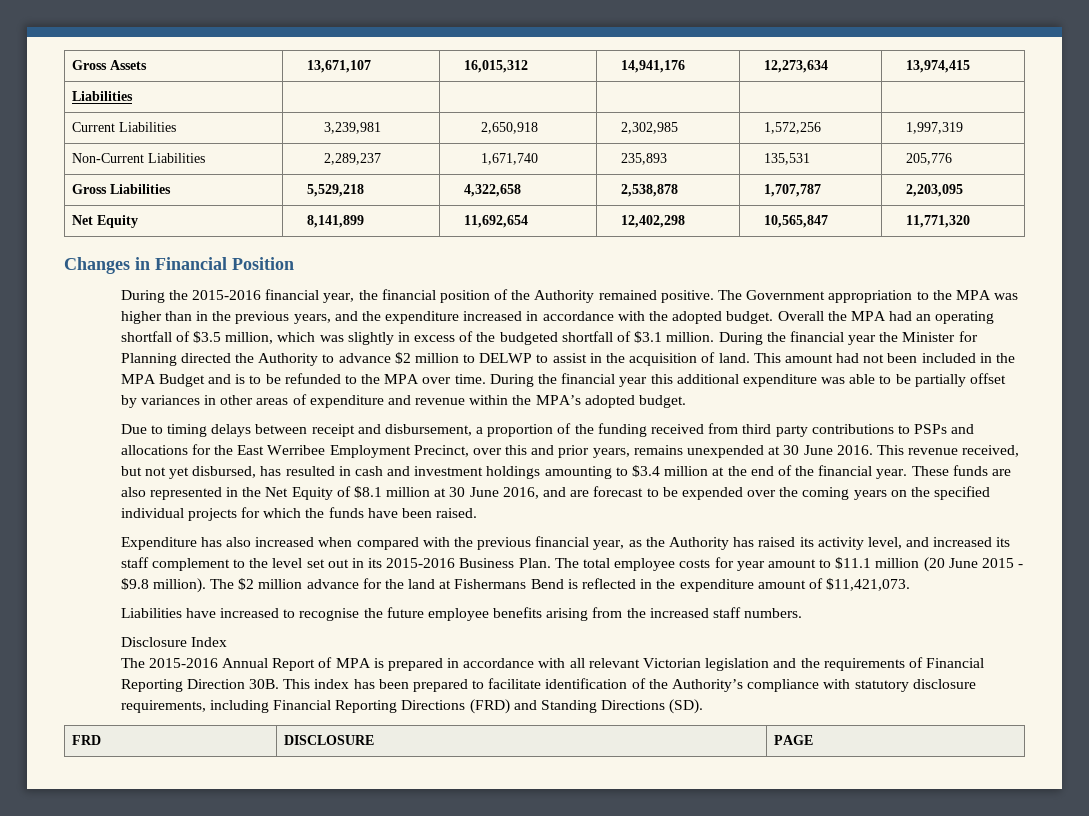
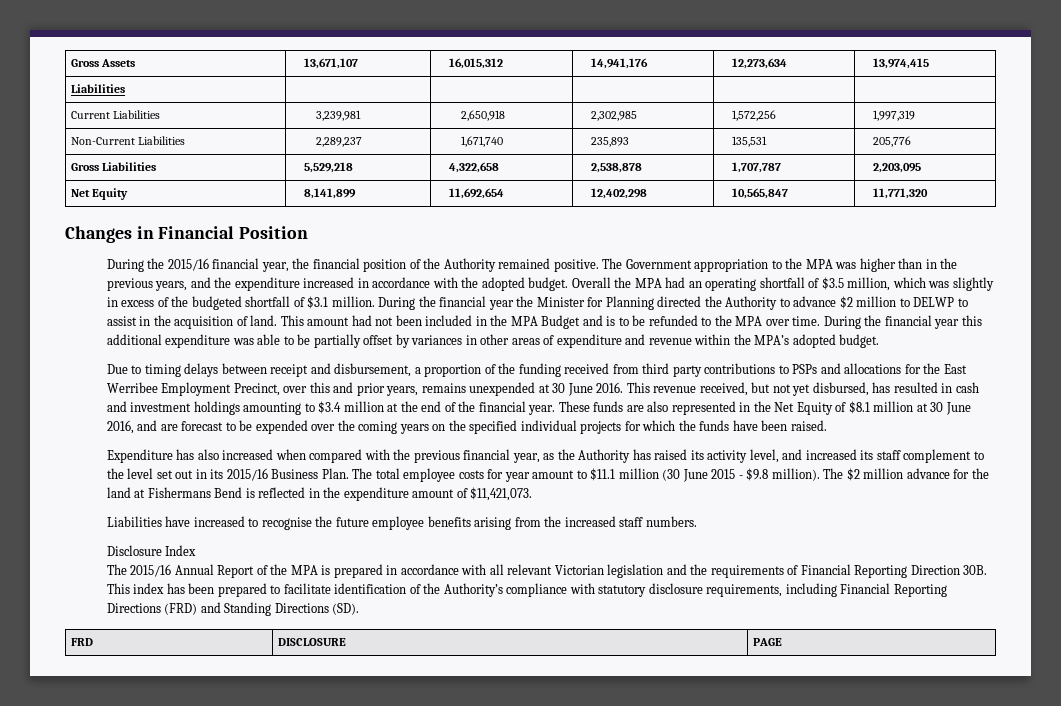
- During the 2015-2016 financial year, the financial position of the Authority remained positive.
+ During the 2015/16 financial year, the financial position of the Authority remained positive.
- Expenditure has also increased when compared with the previous financial year, as the Authority has raised its activity level, and increased its staff complement to the level set out in its 2015-2016 Business Plan.
+ Expenditure has also increased when compared with the previous financial year, as the Authority has raised its activity level, and increased its staff complement to the level set out in its 2015/16 Business Plan.
- The total employee costs for year amount to $11.1 million (20 June 2015 - $9.8 million).
+ The total employee costs for year amount to $11.1 million (30 June 2015 - $9.8 million).
- The 2015-2016 Annual Report of MPA is prepared in accordance with all relevant Victorian legislation and the requirements of Financial Reporting Direction 30B.
+ The 2015/16 Annual Report of the MPA is prepared in accordance with all relevant Victorian legislation and the requirements of Financial Reporting Direction 30B.

